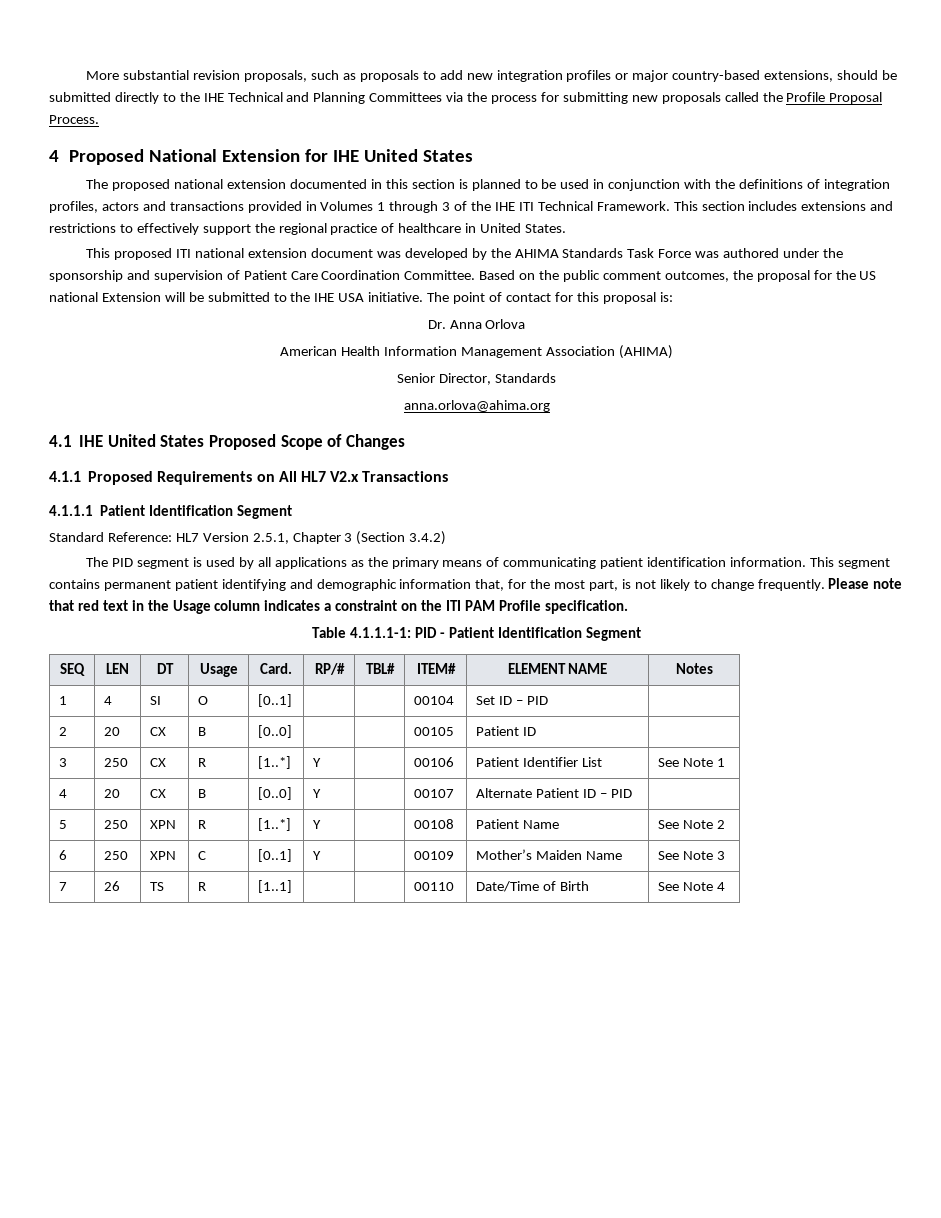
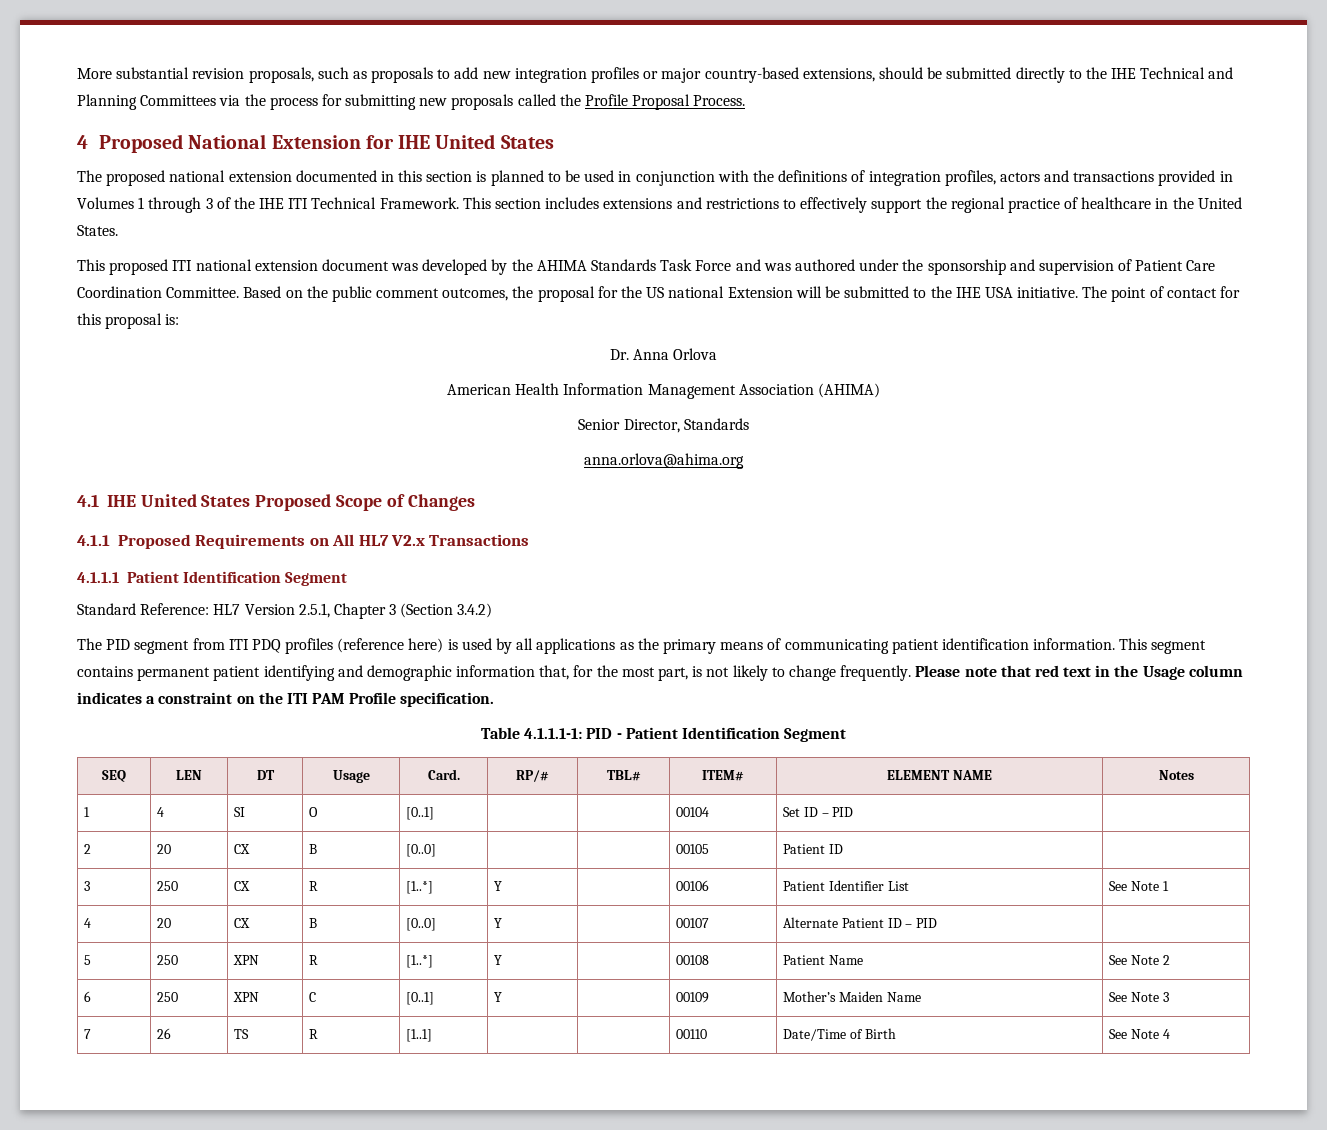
- This section includes extensions and restrictions to effectively support the regional practice of healthcare in United States.
+ This section includes extensions and restrictions to effectively support the regional practice of healthcare in the United States.
- This proposed ITI national extension document was developed by the AHIMA Standards Task Force was authored under the sponsorship and supervision of Patient Care Coordination Committee.
+ This proposed ITI national extension document was developed by the AHIMA Standards Task Force and was authored under the sponsorship and supervision of Patient Care Coordination Committee.
- The PID segment is used by all applications as the primary means of communicating patient identification information.
+ The PID segment from ITI PDQ profiles (reference here) is used by all applications as the primary means of communicating patient identification information.

